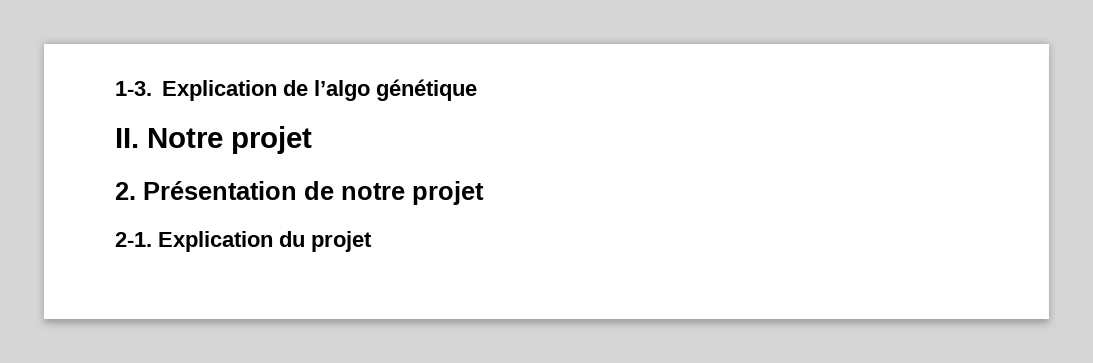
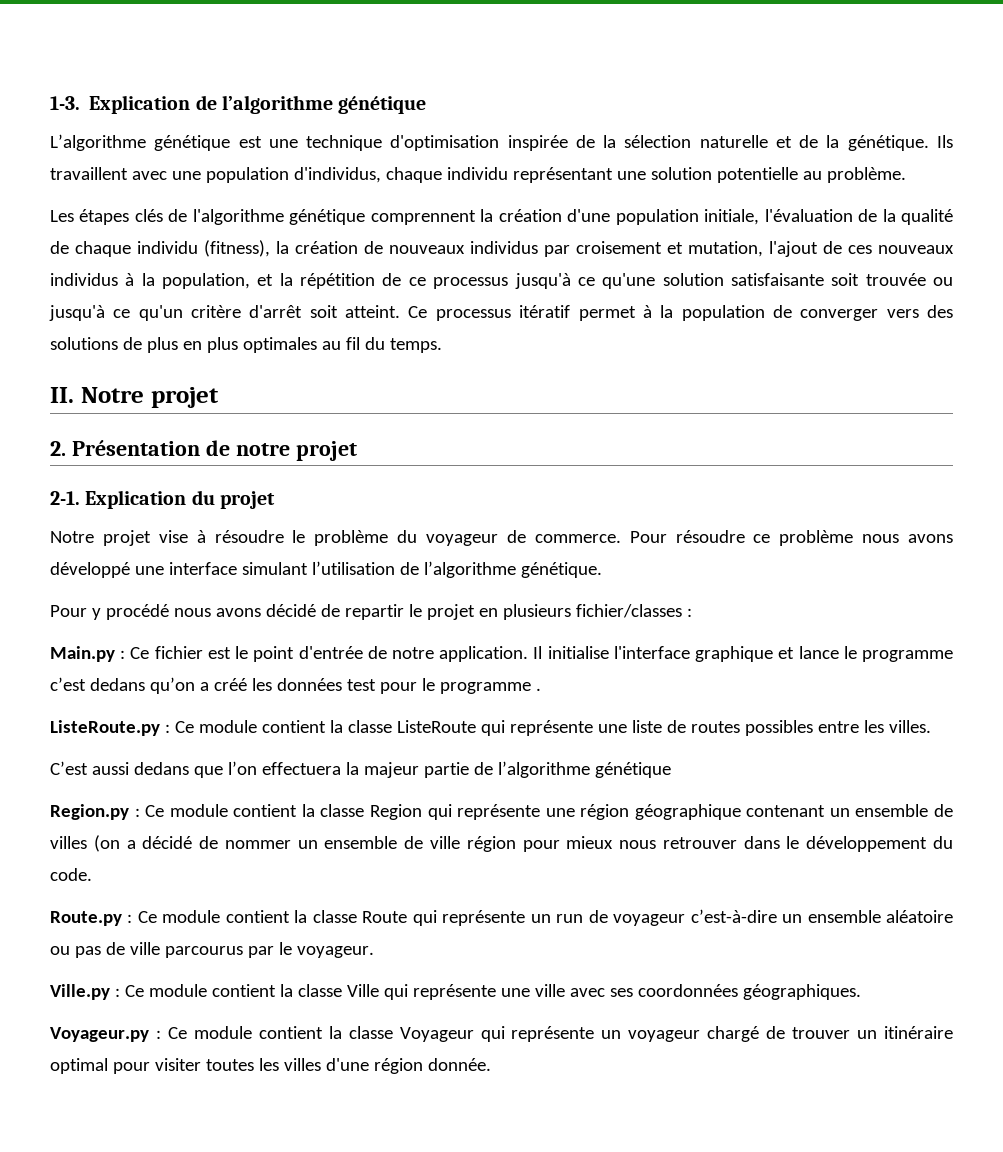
- Explication de l’algo génétique
+ Explication de l’algorithme génétique
+ L’algorithme génétique est une technique d'optimisation inspirée de la sélection naturelle et de la génétique. Ils travaillent avec une population d'individus, chaque individu représentant une solution potentielle au problème.
+ Les étapes clés de l'algorithme génétique comprennent la création d'une population initiale, l'évaluation de la qualité de chaque individu (fitness), la création de nouveaux individus par croisement et mutation, l'ajout de ces nouveaux individus à la population, et la répétition de ce processus jusqu'à ce qu'une solution satisfaisante soit trouvée ou jusqu'à ce qu'un critère d'arrêt soit atteint. Ce processus itératif permet à la population de converger vers des solutions de plus en plus optimales au fil du temps.
+ Notre projet vise à résoudre le problème du voyageur de commerce. Pour résoudre ce problème nous avons développé une interface simulant l’utilisation de l’algorithme génétique.
+ Pour y procédé nous avons décidé de repartir le projet en plusieurs fichier/classes :
+ Main.py : Ce fichier est le point d'entrée de notre application. Il initialise l'interface graphique et lance le programme c’est dedans qu’on a créé les données test pour le programme .
+ ListeRoute.py : Ce module contient la classe ListeRoute qui représente une liste de routes possibles entre les villes.
+ C’est aussi dedans que l’on effectuera la majeur partie de l’algorithme génétique
+ Region.py : Ce module contient la classe Region qui représente une région géographique contenant un ensemble de villes (on a décidé de nommer un ensemble de ville région pour mieux nous retrouver dans le développement du code.
+ Route.py : Ce module contient la classe Route qui représente un run de voyageur c’est-à-dire un ensemble aléatoire ou pas de ville parcourus par le voyageur.
+ Ville.py : Ce module contient la classe Ville qui représente une ville avec ses coordonnées géographiques.
+ Voyageur.py : Ce module contient la classe Voyageur qui représente un voyageur chargé de trouver un itinéraire optimal pour visiter toutes les villes d'une région donnée.

